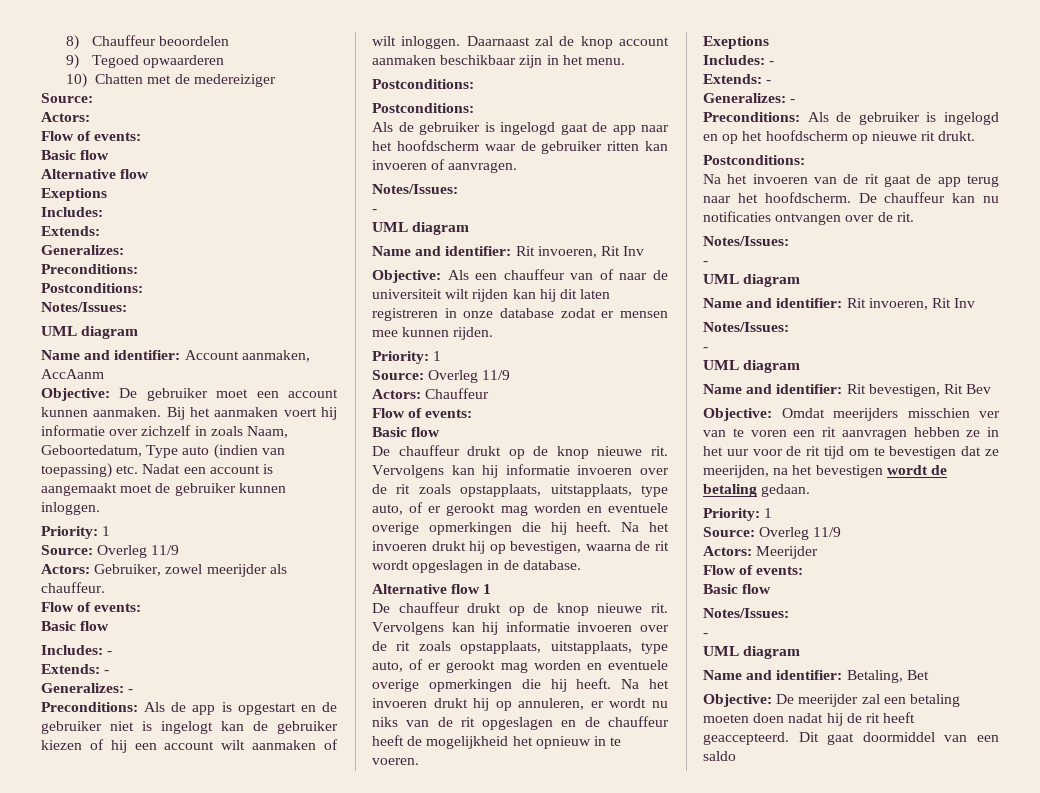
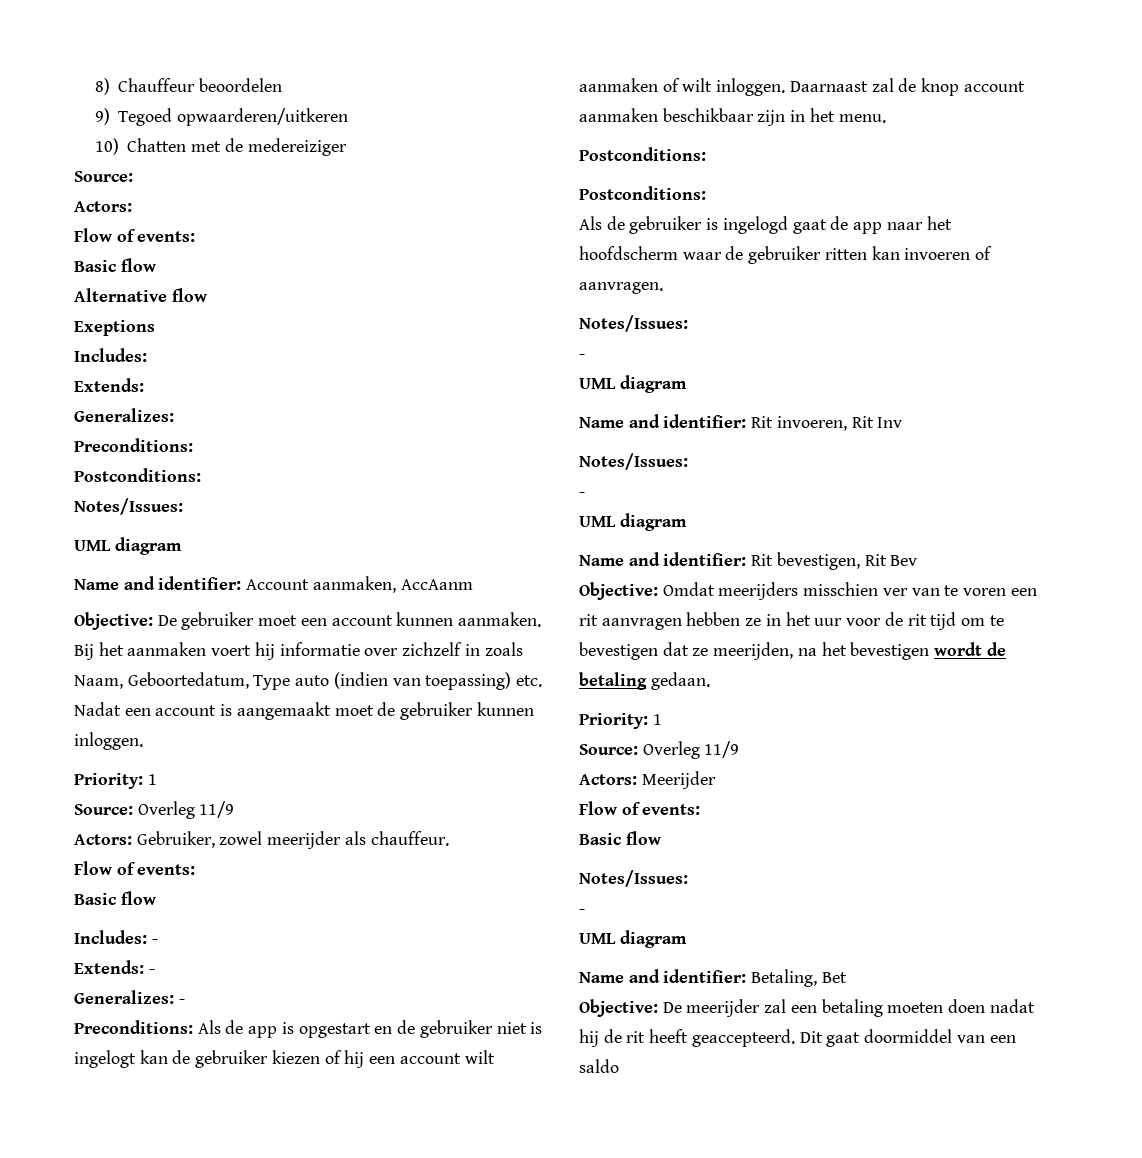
- 9) Tegoed opwaarderen
+ 9) Tegoed opwaarderen/uitkeren
- Objective: Als een chauffeur van of naar de universiteit wilt rijden kan hij dit laten registreren in onze database zodat er mensen mee kunnen rijden.
- Priority: 1
- Source: Overleg 11/9
- Actors: Chauffeur
- Flow of events:
- Basic flow
- De chauffeur drukt op de knop nieuwe rit. Vervolgens kan hij informatie invoeren over de rit zoals opstapplaats, uitstapplaats, type auto, of er gerookt mag worden en eventuele overige opmerkingen die hij heeft. Na het invoeren drukt hij op bevestigen, waarna de rit wordt opgeslagen in de database.
- Alternative flow 1
- De chauffeur drukt op de knop nieuwe rit. Vervolgens kan hij informatie invoeren over de rit zoals opstapplaats, uitstapplaats, type auto, of er gerookt mag worden en eventuele overige opmerkingen die hij heeft. Na het invoeren drukt hij op annuleren, er wordt nu niks van de rit opgeslagen en de chauffeur heeft de mogelijkheid het opnieuw in te voeren.
- Exeptions
- Includes: -
- Extends: -
- Generalizes: -
- Preconditions: Als de gebruiker is ingelogd en op het hoofdscherm op nieuwe rit drukt.
- Postconditions:
- Na het invoeren van de rit gaat de app terug naar het hoofdscherm. De chauffeur kan nu notificaties ontvangen over de rit.
- Notes/Issues:
- -
- UML diagram
- Name and identifier: Rit invoeren, Rit Inv

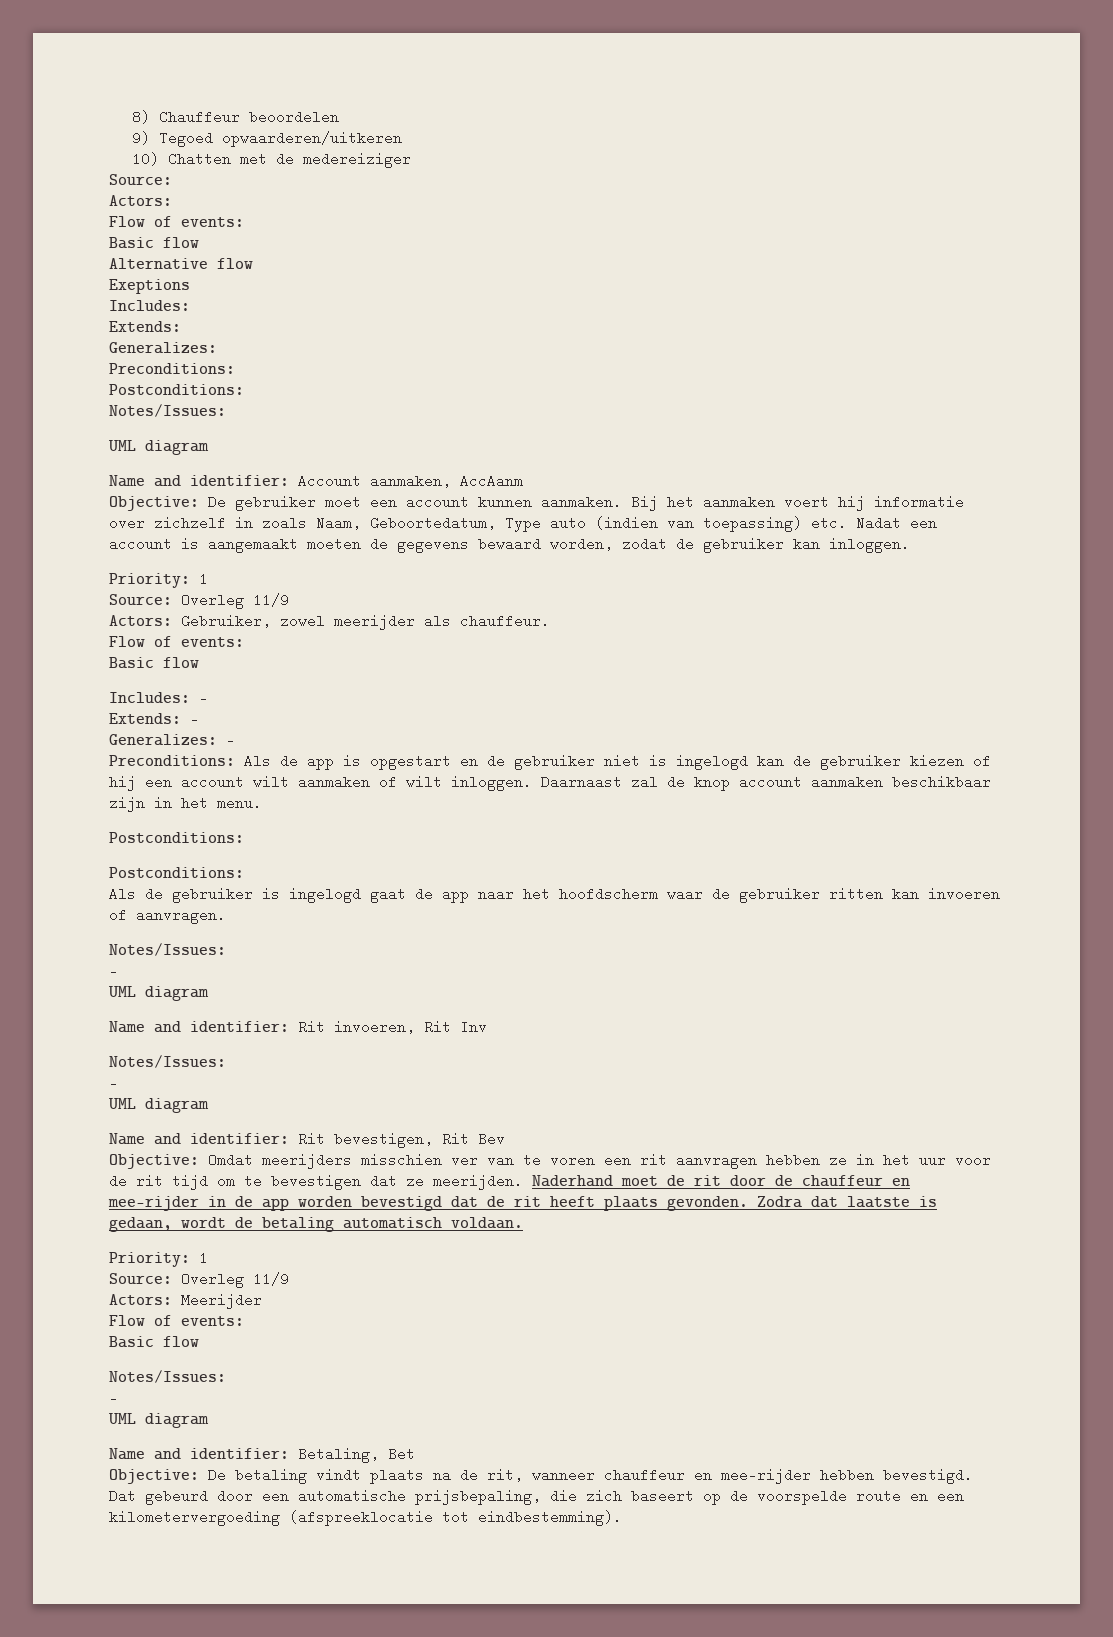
- Bij het aanmaken voert hij informatie over zichzelf in zoals Naam, Geboortedatum, Type auto (indien van toepassing) etc. Nadat een account is aangemaakt moet de gebruiker kunnen inloggen.
+ Bij het aanmaken voert hij informatie over zichzelf in zoals Naam, Geboortedatum, Type auto (indien van toepassing) etc. Nadat een account is aangemaakt moeten de gegevens bewaard worden, zodat de gebruiker kan inloggen.
- Preconditions: Als de app is opgestart en de gebruiker niet is ingelogt kan de gebruiker kiezen of hij een account wilt aanmaken of wilt inloggen.
+ Preconditions: Als de app is opgestart en de gebruiker niet is ingelogd kan de gebruiker kiezen of hij een account wilt aanmaken of wilt inloggen.
- Objective: Omdat meerijders misschien ver van te voren een rit aanvragen hebben ze in het uur voor de rit tijd om te bevestigen dat ze meerijden, na het bevestigen wordt de betaling gedaan.
+ Objective: Omdat meerijders misschien ver van te voren een rit aanvragen hebben ze in het uur voor de rit tijd om te bevestigen dat ze meerijden. Naderhand moet de rit door de chauffeur en mee-rijder in de app worden bevestigd dat de rit heeft plaats gevonden. Zodra dat laatste is gedaan, wordt de betaling automatisch voldaan.
- Objective: De meerijder zal een betaling moeten doen nadat hij de rit heeft geaccepteerd. Dit gaat doormiddel van een saldo
+ Objective: De betaling vindt plaats na de rit, wanneer chauffeur en mee-rijder hebben bevestigd. Dat gebeurd door een automatische prijsbepaling, die zich baseert op de voorspelde route en een kilometervergoeding (afspreeklocatie tot eindbestemming).

